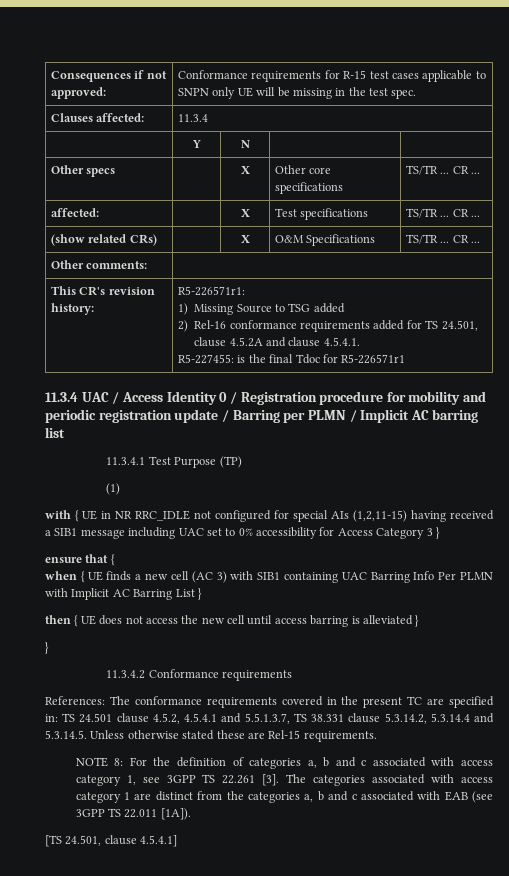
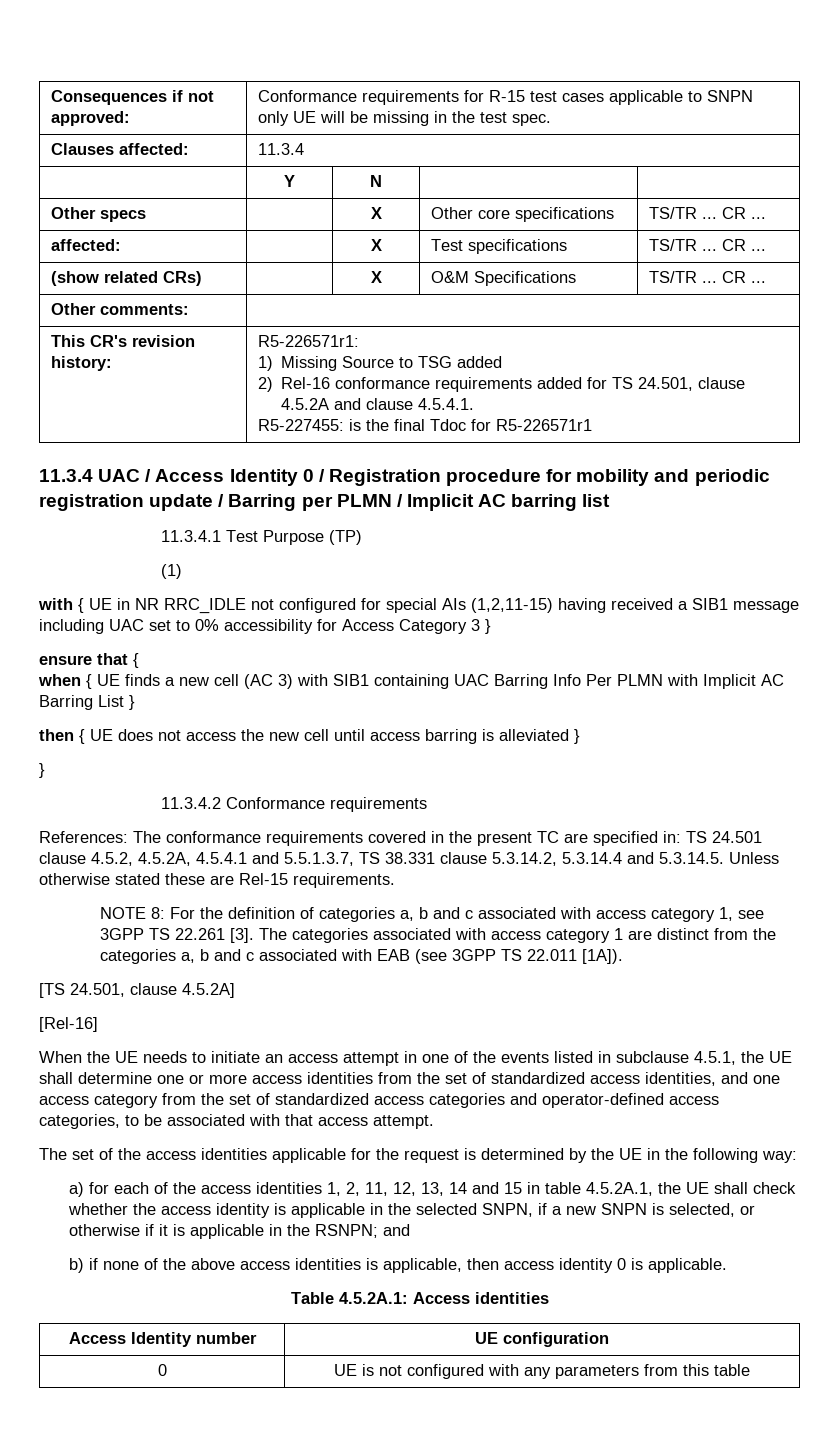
- References: The conformance requirements covered in the present TC are specified in: TS 24.501 clause 4.5.2, 4.5.4.1 and 5.5.1.3.7, TS 38.331 clause 5.3.14.2, 5.3.14.4 and 5.3.14.5. Unless otherwise stated these are Rel-15 requirements.
+ References: The conformance requirements covered in the present TC are specified in: TS 24.501 clause 4.5.2, 4.5.2A, 4.5.4.1 and 5.5.1.3.7, TS 38.331 clause 5.3.14.2, 5.3.14.4 and 5.3.14.5. Unless otherwise stated these are Rel-15 requirements.
- [TS 24.501, clause 4.5.4.1]
+ [TS 24.501, clause 4.5.2A]
+ [Rel-16]
+ When the UE needs to initiate an access attempt in one of the events listed in subclause 4.5.1, the UE shall determine one or more access identities from the set of standardized access identities, and one access category from the set of standardized access categories and operator-defined access categories, to be associated with that access attempt.
+ The set of the access identities applicable for the request is determined by the UE in the following way:
+ a) for each of the access identities 1, 2, 11, 12, 13, 14 and 15 in table 4.5.2A.1, the UE shall check whether the access identity is applicable in the selected SNPN, if a new SNPN is selected, or otherwise if it is applicable in the RSNPN; and
+ b) if none of the above access identities is applicable, then access identity 0 is applicable.
+ Table 4.5.2A.1: Access identities
+ Access Identity number | UE configuration
+ 0 | UE is not configured with any parameters from this table

